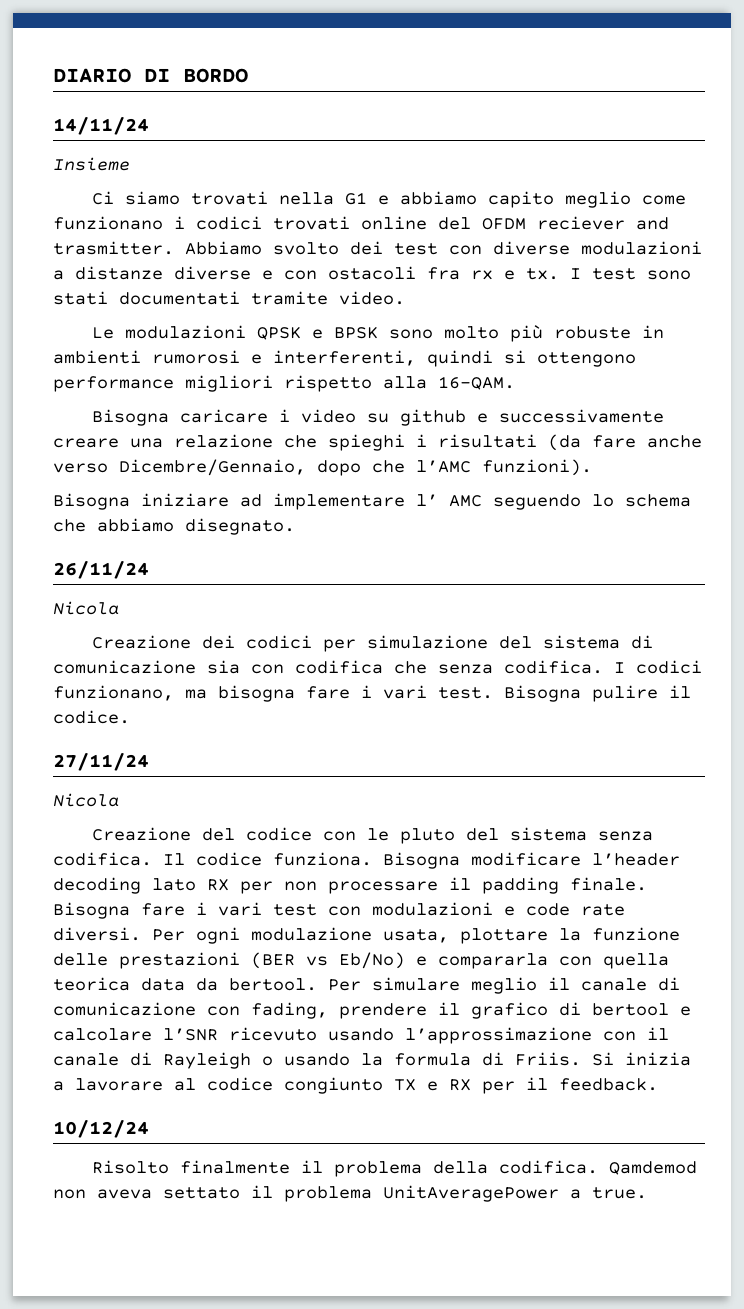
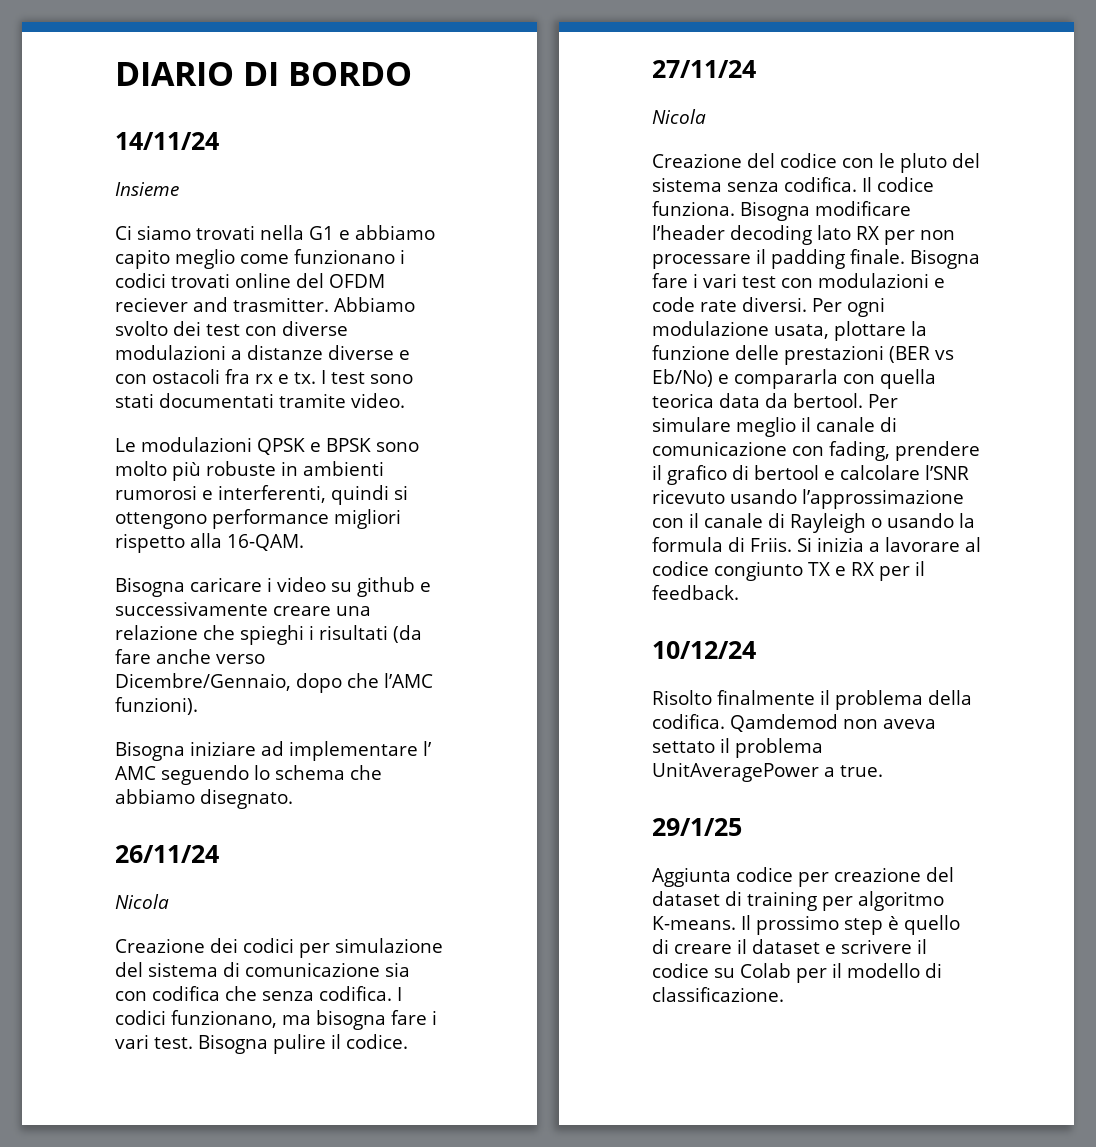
+ 29/1/25
+ Aggiunta codice per creazione del dataset di training per algoritmo K-means. Il prossimo step è quello di creare il dataset e scrivere il codice su Colab per il modello di classificazione.

